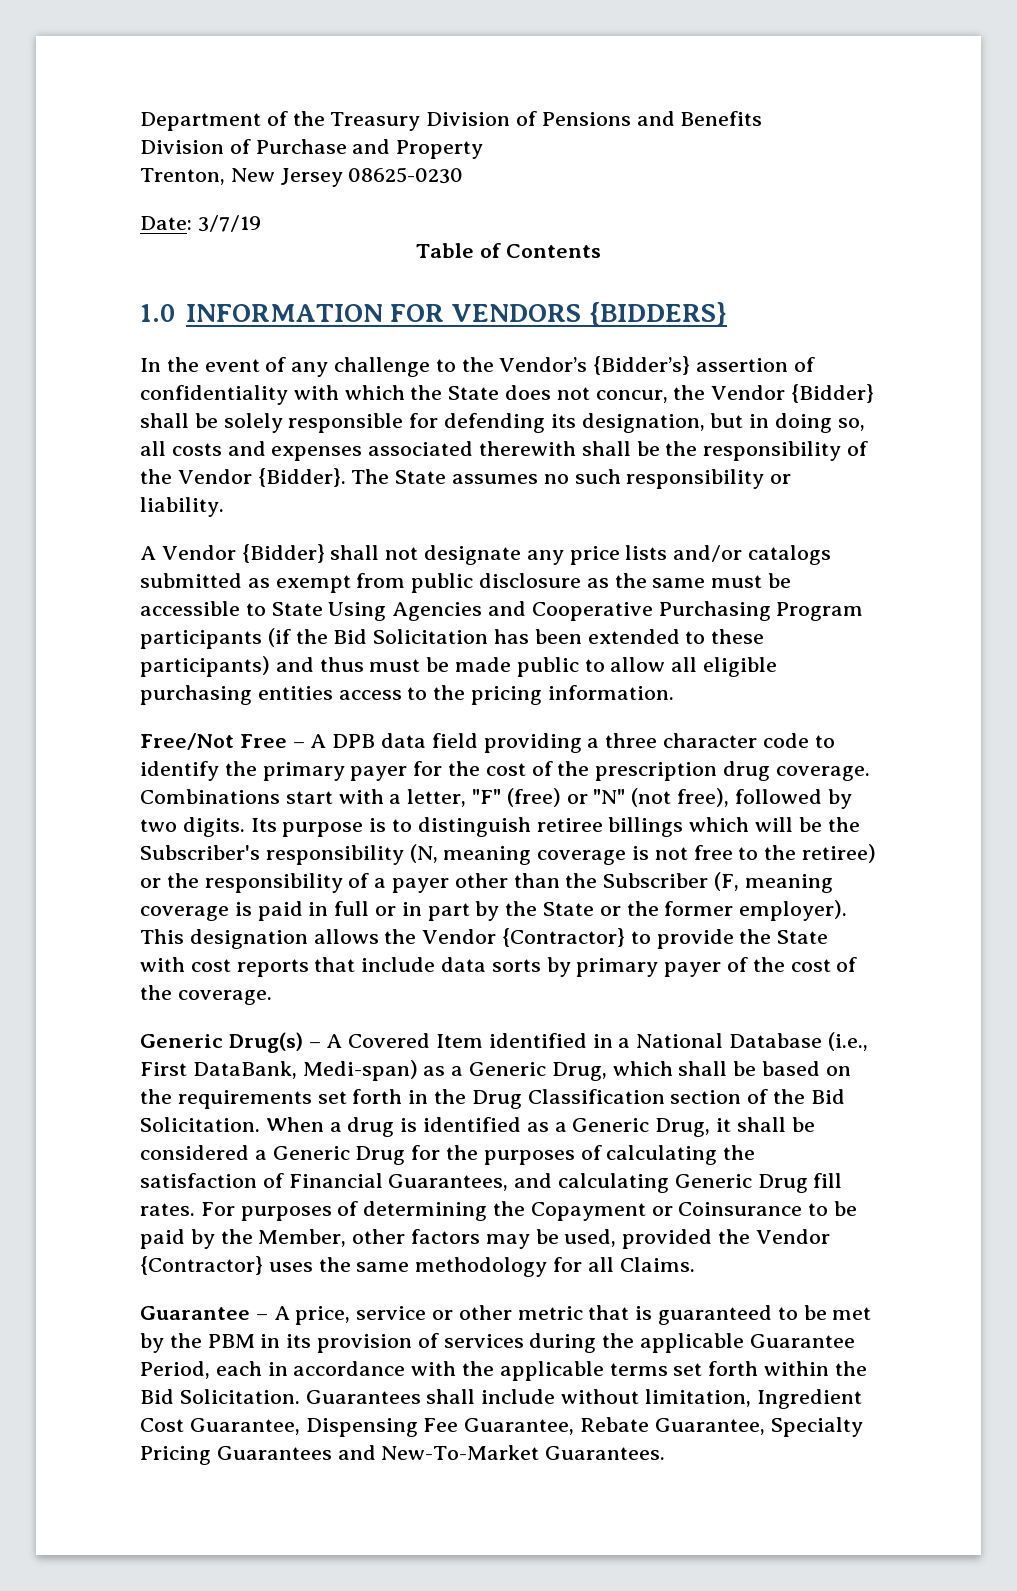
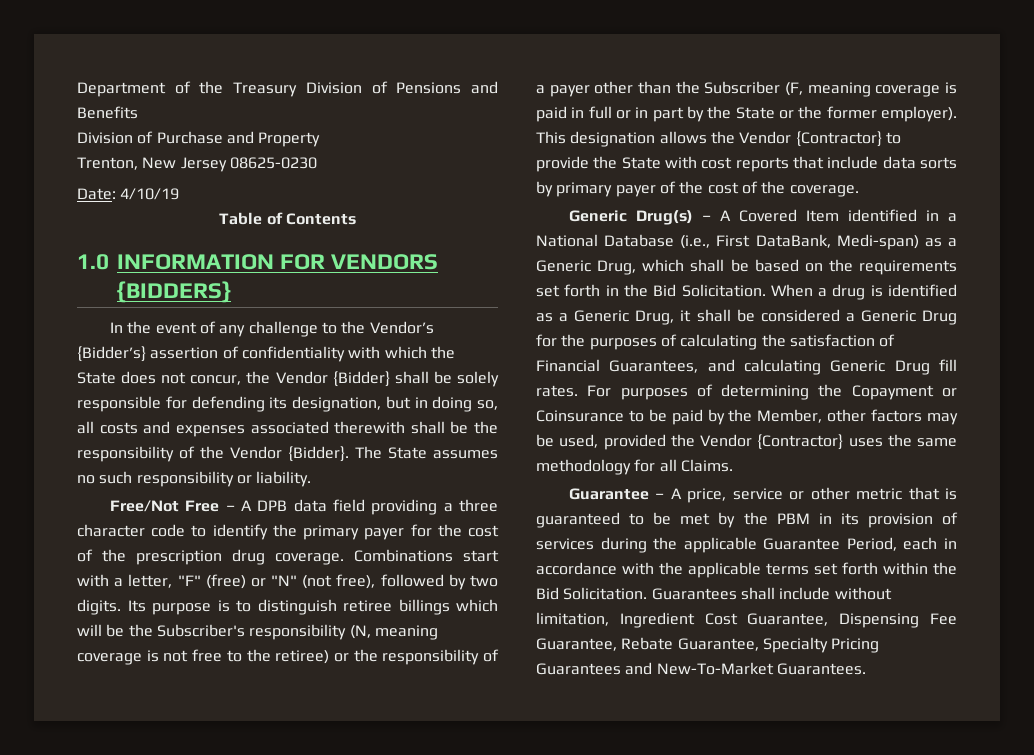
- Date: 3/7/19
+ Date: 4/10/19
- A Vendor {Bidder} shall not designate any price lists and/or catalogs submitted as exempt from public disclosure as the same must be accessible to State Using Agencies and Cooperative Purchasing Program participants (if the Bid Solicitation has been extended to these participants) and thus must be made public to allow all eligible purchasing entities access to the pricing information.
- Generic Drug(s) – A Covered Item identified in a National Database (i.e., First DataBank, Medi-span) as a Generic Drug, which shall be based on the requirements set forth in the Drug Classification section of the Bid Solicitation.
+ Generic Drug(s) – A Covered Item identified in a National Database (i.e., First DataBank, Medi-span) as a Generic Drug, which shall be based on the requirements set forth in the Bid Solicitation.

